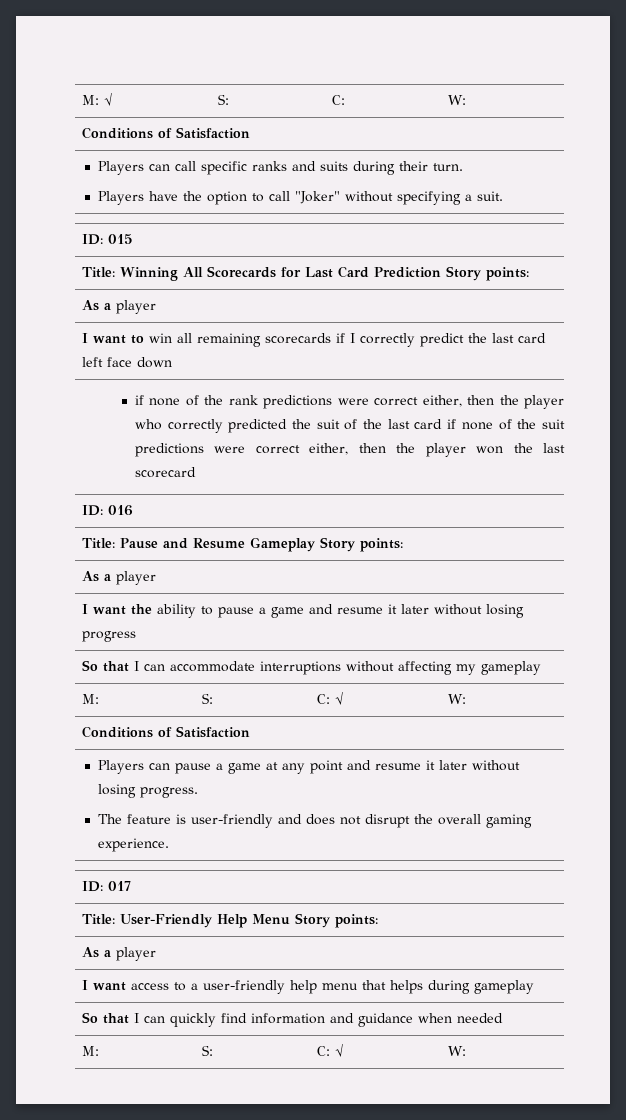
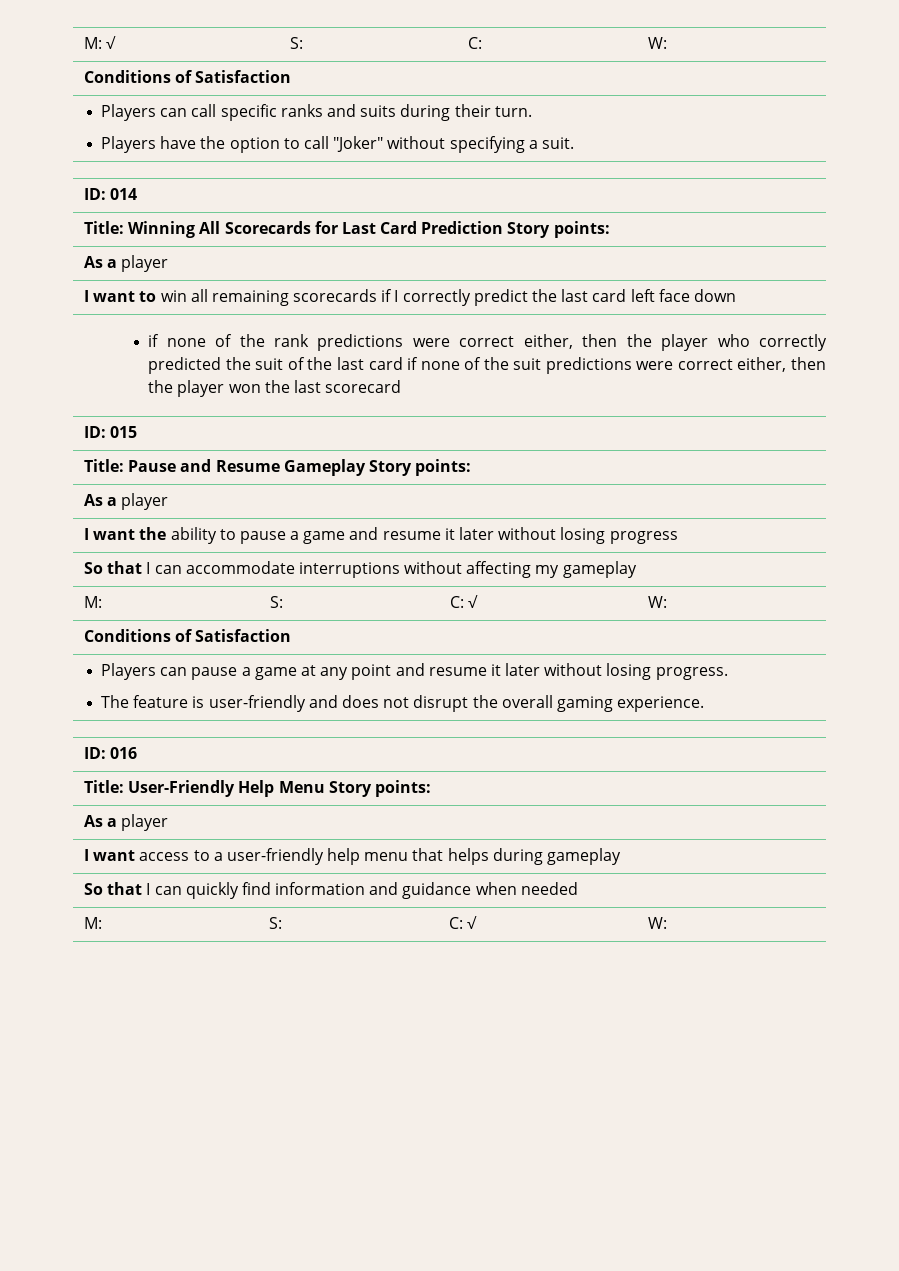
- ID: 015
+ ID: 014
- ID: 016
+ ID: 015
- ID: 017
+ ID: 016

